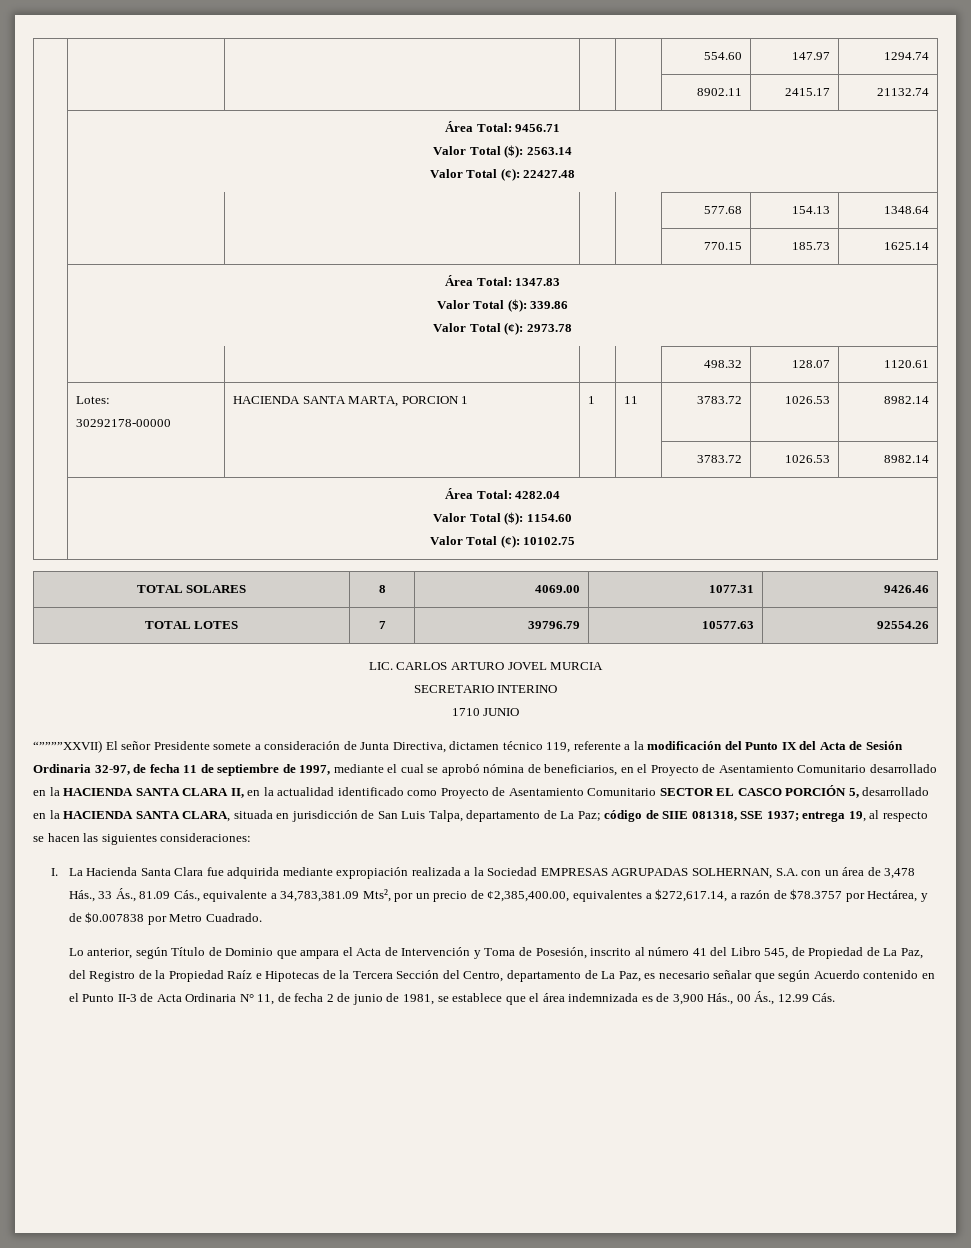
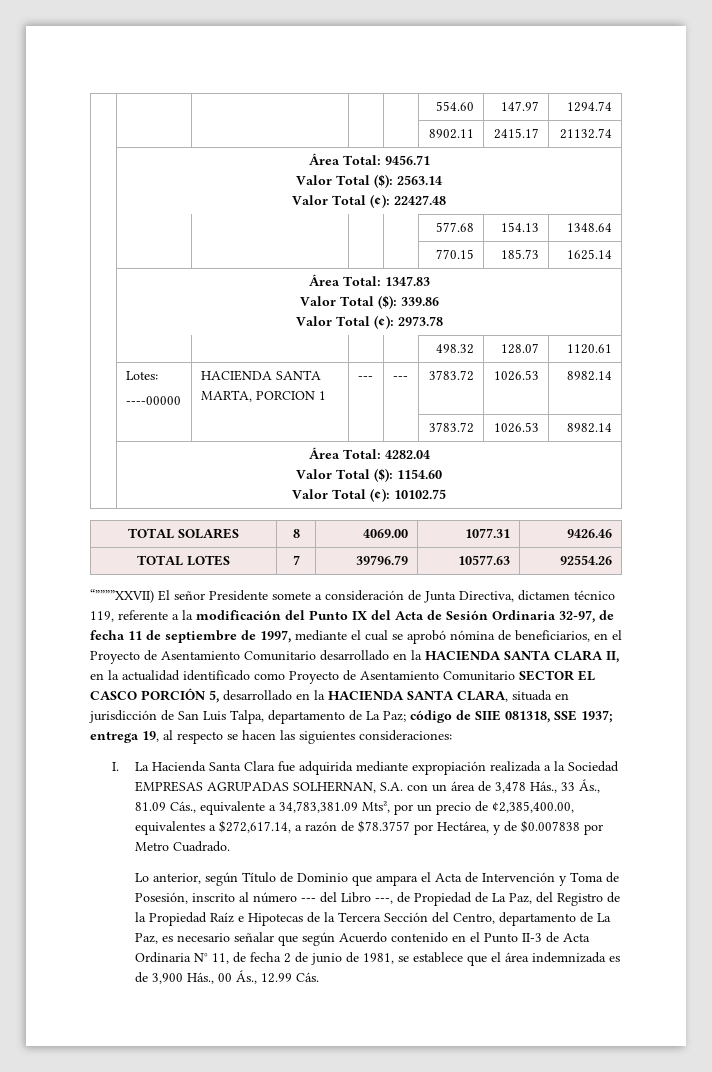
  | Lotes:
- 30292178-00000 | HACIENDA SANTA MARTA, PORCION 1 | 1 | 11 | 3783.72 | 1026.53 | 8982.14
+ ----00000 | HACIENDA SANTA MARTA, PORCION 1 | --- | --- | 3783.72 | 1026.53 | 8982.14
- LIC. CARLOS ARTURO JOVEL MURCIA
- SECRETARIO INTERINO
- 1710 JUNIO
- Lo anterior, según Título de Dominio que ampara el Acta de Intervención y Toma de Posesión, inscrito al número 41 del Libro 545, de Propiedad de La Paz, del Registro de la Propiedad Raíz e Hipotecas de la Tercera Sección del Centro, departamento de La Paz, es necesario señalar que según Acuerdo contenido en el Punto II-3 de Acta Ordinaria N° 11, de fecha 2 de junio de 1981, se establece que el área indemnizada es de 3,900 Hás., 00 Ás., 12.99 Cás.
+ Lo anterior, según Título de Dominio que ampara el Acta de Intervención y Toma de Posesión, inscrito al número --- del Libro ---, de Propiedad de La Paz, del Registro de la Propiedad Raíz e Hipotecas de la Tercera Sección del Centro, departamento de La Paz, es necesario señalar que según Acuerdo contenido en el Punto II-3 de Acta Ordinaria N° 11, de fecha 2 de junio de 1981, se establece que el área indemnizada es de 3,900 Hás., 00 Ás., 12.99 Cás.

